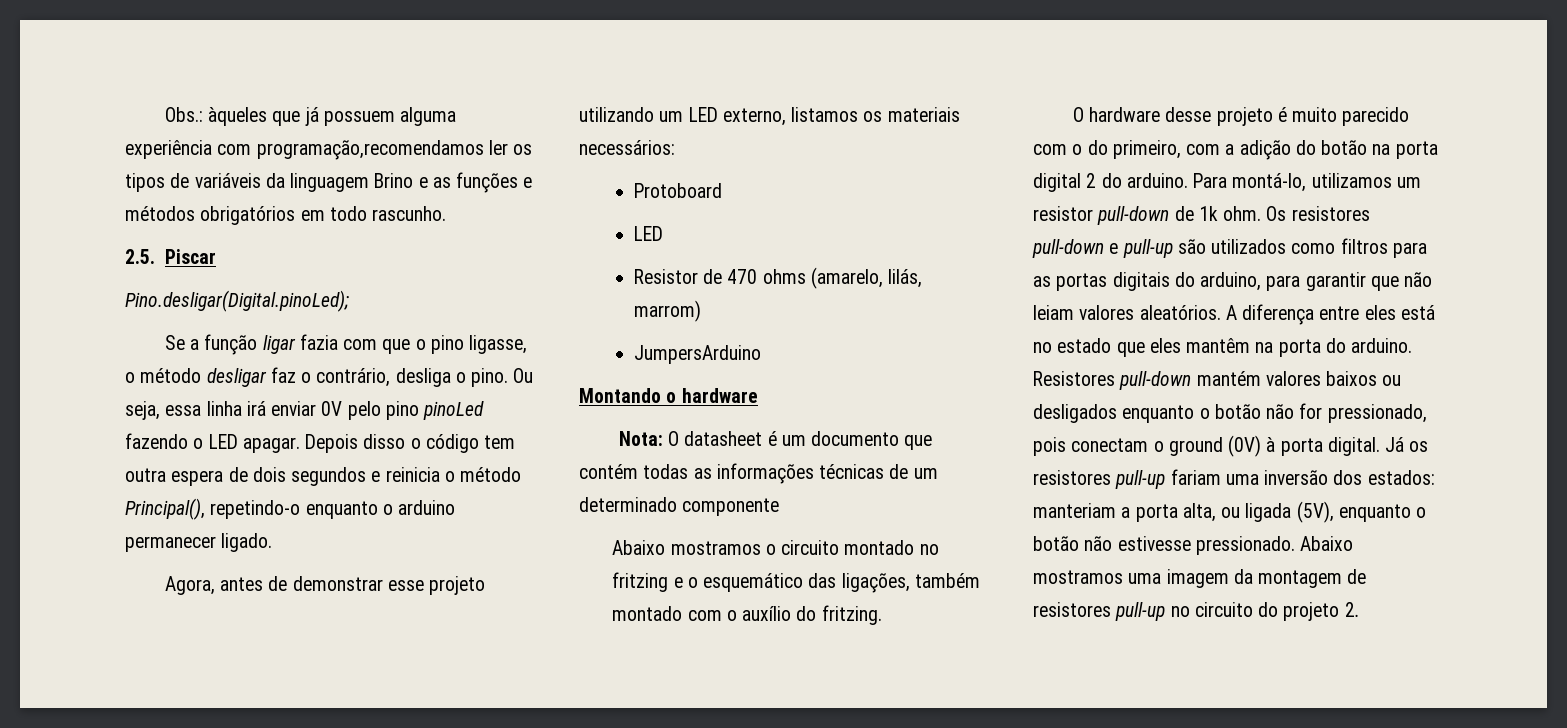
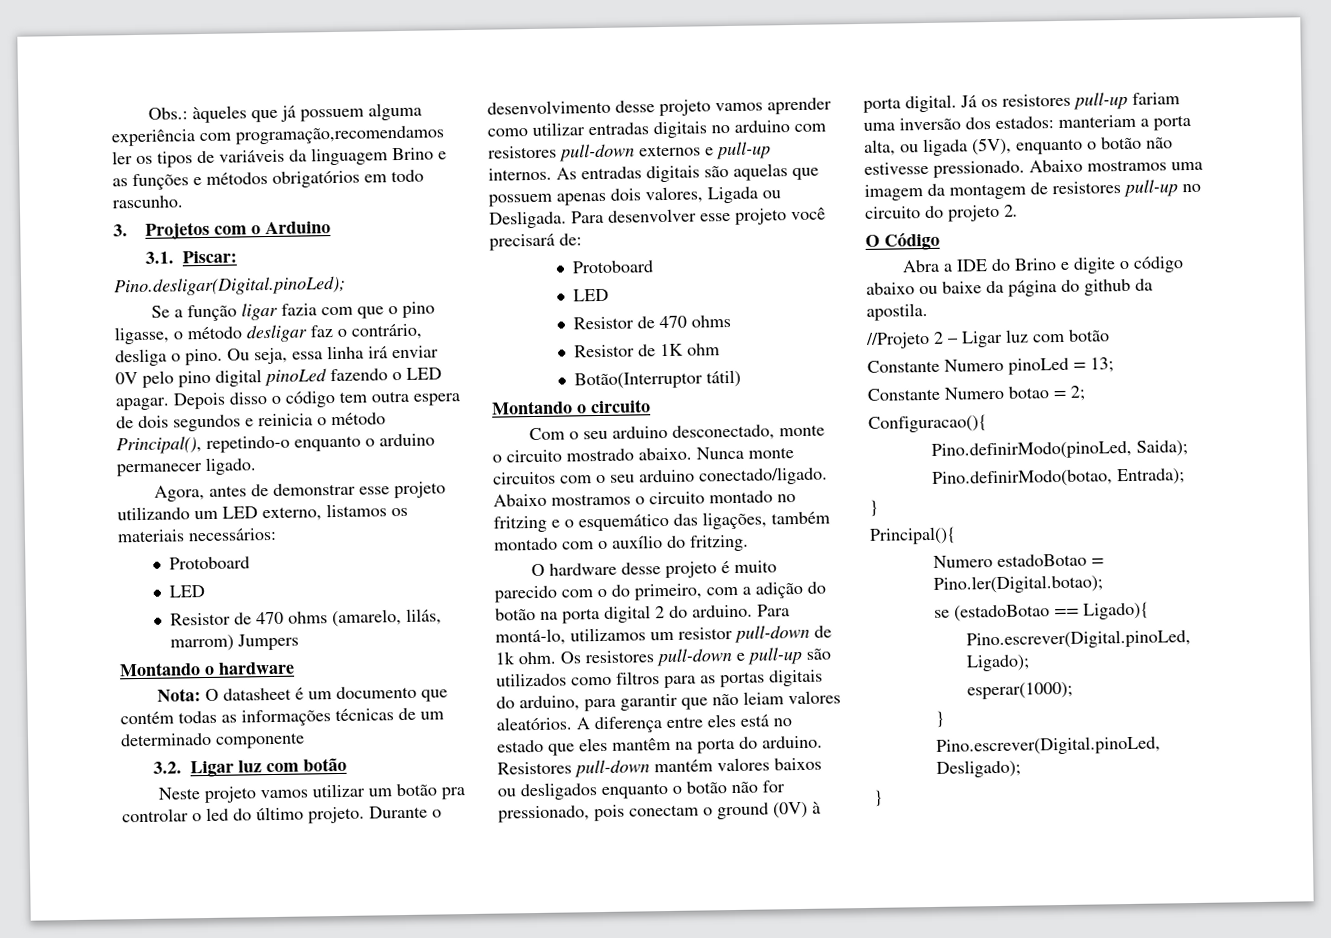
- 2.5. Piscar
+ 3. Projetos com o Arduino
+ 3.1. Piscar:
- Ou seja, essa linha irá enviar 0V pelo pino pinoLed fazendo o LED apagar.
+ Ou seja, essa linha irá enviar 0V pelo pino digital pinoLed fazendo o LED apagar.
- Resistor de 470 ohms (amarelo, lilás, marrom)
- JumpersArduino
+ Resistor de 470 ohms (amarelo, lilás, marrom) Jumpers
+ 3.2. Ligar luz com botão
+ Neste projeto vamos utilizar um botão pra controlar o led do último projeto. Durante o desenvolvimento desse projeto vamos aprender como utilizar entradas digitais no arduino com resistores pull-down externos e pull-up internos. As entradas digitais são aquelas que possuem apenas dois valores, Ligada ou Desligada. Para desenvolver esse projeto você precisará de:
+ Protoboard
+ LED
+ Resistor de 470 ohms
+ Resistor de 1K ohm
+ Botão(Interruptor tátil)
+ Montando o circuito
+ Com o seu arduino desconectado, monte o circuito mostrado abaixo. Nunca monte circuitos com o seu arduino conectado/ligado.
+ O Código
+ Abra a IDE do Brino e digite o código abaixo ou baixe da página do github da apostila.
+ //Projeto 2 – Ligar luz com botão
+ Constante Numero pinoLed = 13;
+ Constante Numero botao = 2;
+ Configuracao(){
+ Pino.definirModo(pinoLed, Saida);
+ Pino.definirModo(botao, Entrada);
+ }
+ Principal(){
+ Numero estadoBotao = Pino.ler(Digital.botao);
+ se (estadoBotao == Ligado){
+ Pino.escrever(Digital.pinoLed, Ligado);
+ esperar(1000);
+ }
+ Pino.escrever(Digital.pinoLed, Desligado);
+ }

